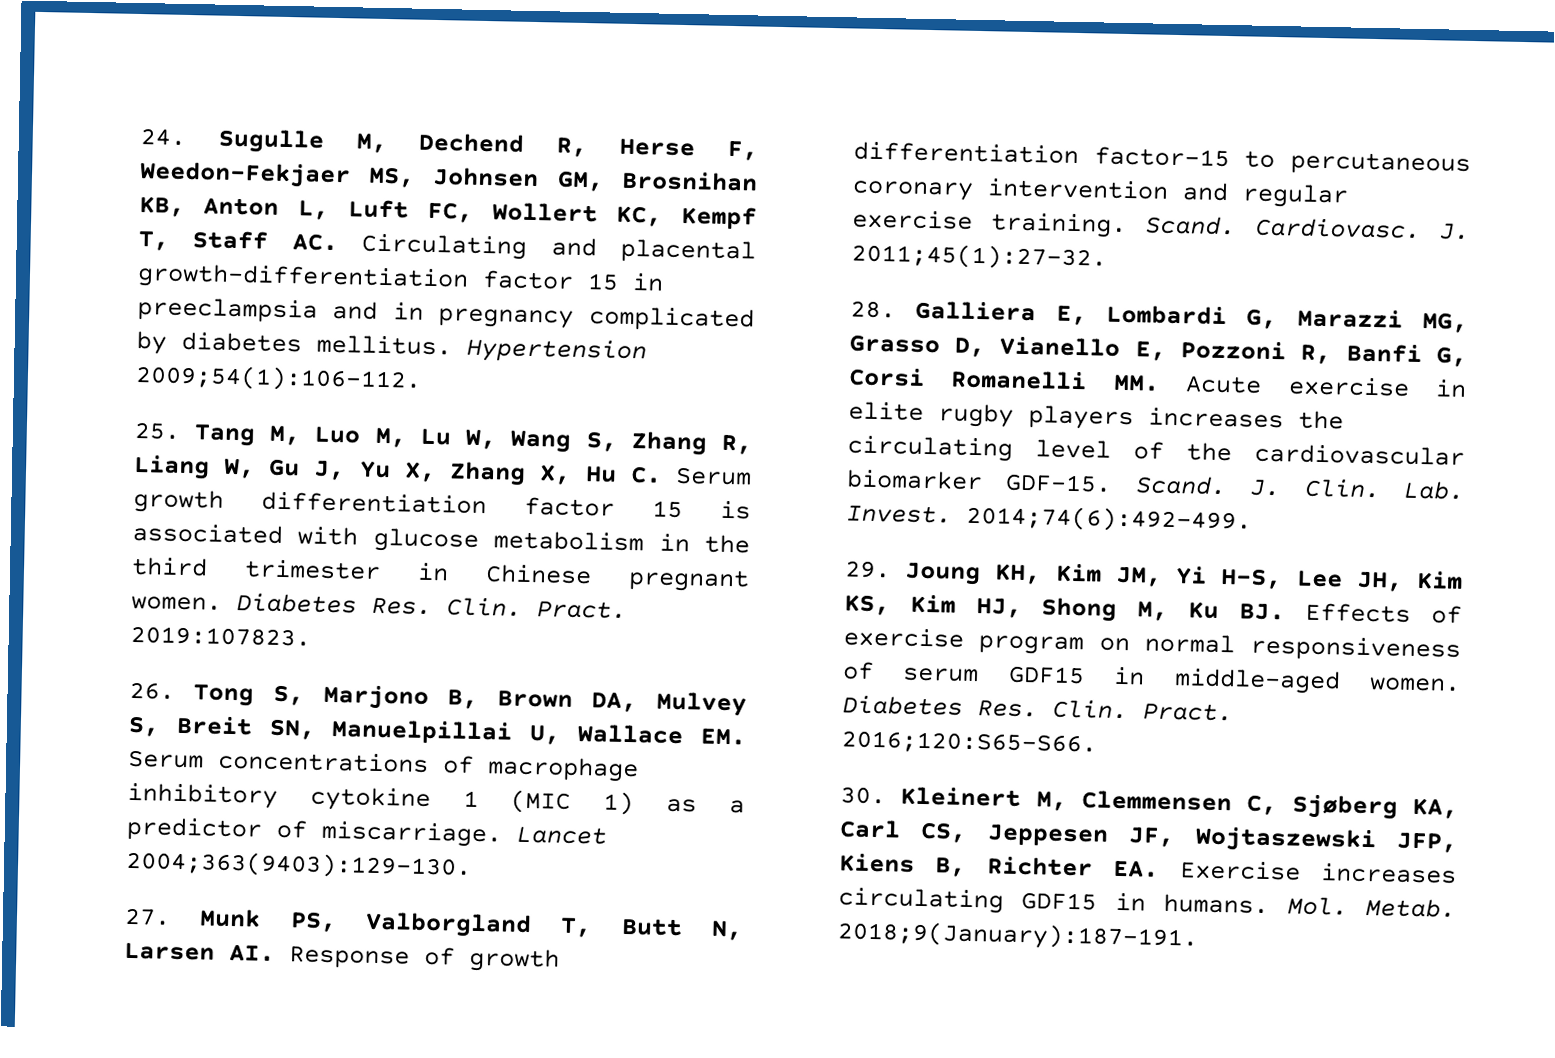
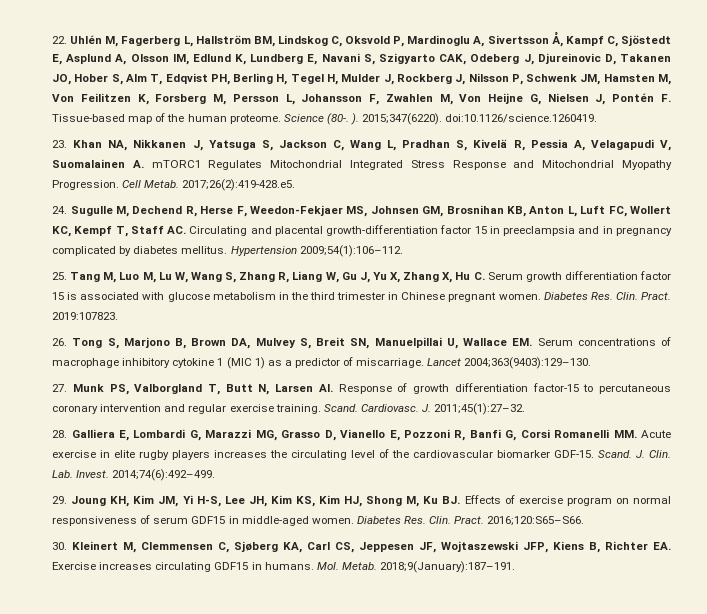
+ 22. Uhlén M, Fagerberg L, Hallström BM, Lindskog C, Oksvold P, Mardinoglu A, Sivertsson Å, Kampf C, Sjöstedt E, Asplund A, Olsson IM, Edlund K, Lundberg E, Navani S, Szigyarto CAK, Odeberg J, Djureinovic D, Takanen JO, Hober S, Alm T, Edqvist PH, Berling H, Tegel H, Mulder J, Rockberg J, Nilsson P, Schwenk JM, Hamsten M, Von Feilitzen K, Forsberg M, Persson L, Johansson F, Zwahlen M, Von Heijne G, Nielsen J, Pontén F. Tissue-based map of the human proteome. Science (80-. ). 2015;347(6220). doi:10.1126/science.1260419.
+ 23. Khan NA, Nikkanen J, Yatsuga S, Jackson C, Wang L, Pradhan S, Kivelä R, Pessia A, Velagapudi V, Suomalainen A. mTORC1 Regulates Mitochondrial Integrated Stress Response and Mitochondrial Myopathy Progression. Cell Metab. 2017;26(2):419-428.e5.

